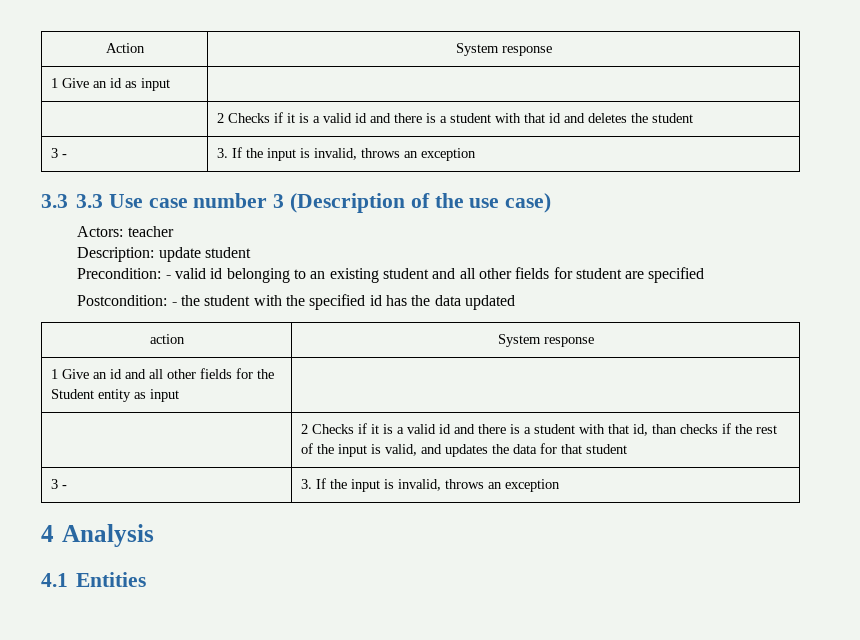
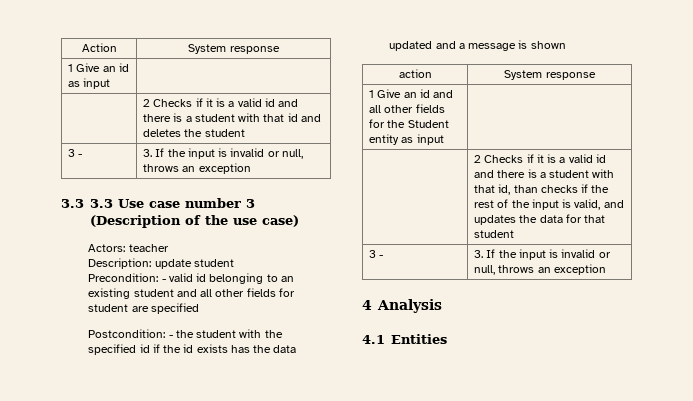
  | 2 Checks if it is a valid id and there is a student with that id and deletes the student
- 3 - | 3. If the input is invalid, throws an exception
+ 3 - | 3. If the input is invalid or null, throws an exception
- Postcondition: - the student with the specified id has the data updated
+ Postcondition: - the student with the specified id if the id exists has the data updated and a message is shown
  | 2 Checks if it is a valid id and there is a student with that id, than checks if the rest of the input is valid, and updates the data for that student
- 3 - | 3. If the input is invalid, throws an exception
+ 3 - | 3. If the input is invalid or null, throws an exception

